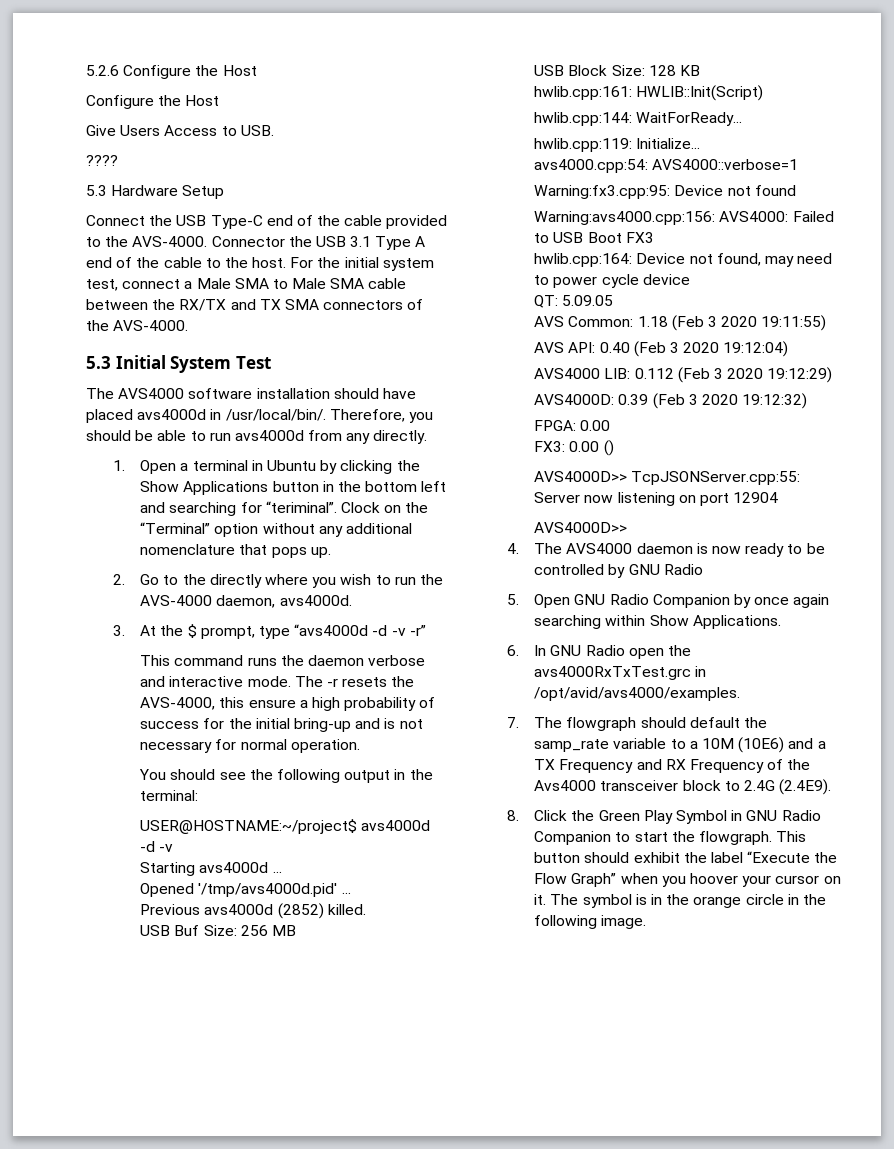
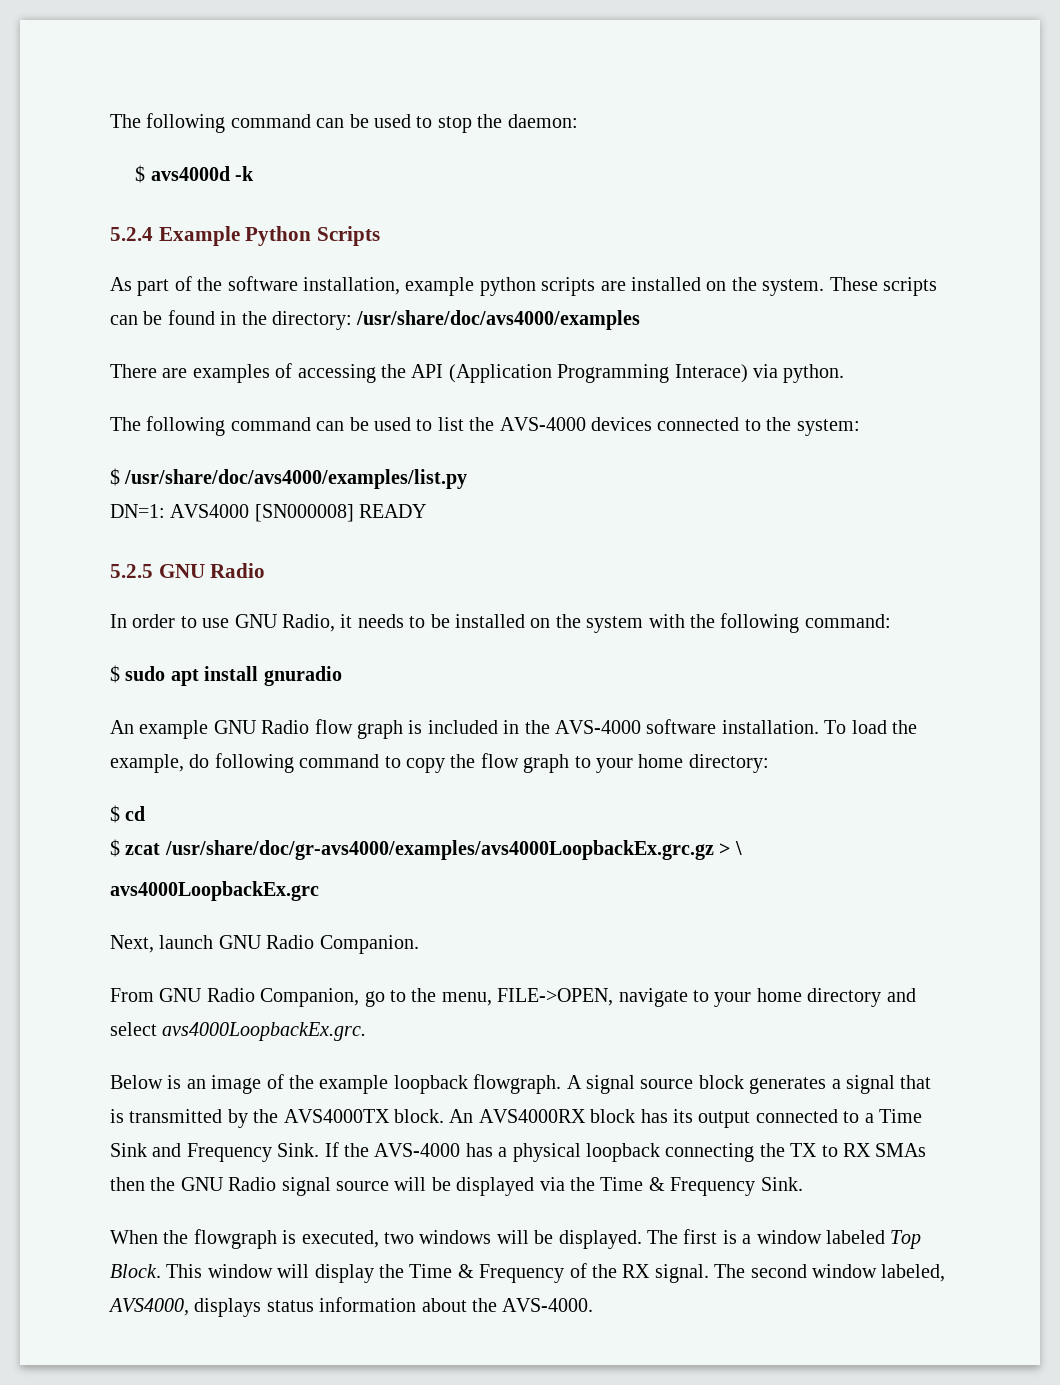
- 5.2.6 Configure the Host
- Configure the Host
- Give Users Access to USB.
- ????
- 5.3 Hardware Setup
- Connect the USB Type-C end of the cable provided to the AVS-4000. Connector the USB 3.1 Type A end of the cable to the host. For the initial system test, connect a Male SMA to Male SMA cable between the RX/TX and TX SMA connectors of the AVS-4000.
- 5.3 Initial System Test
- The AVS4000 software installation should have placed avs4000d in /usr/local/bin/. Therefore, you should be able to run avs4000d from any directly.
- 1. Open a terminal in Ubuntu by clicking the Show Applications button in the bottom left and searching for “teriminal”. Clock on the “Terminal” option without any additional nomenclature that pops up.
- 2. Go to the directly where you wish to run the AVS-4000 daemon, avs4000d.
- 3. At the $ prompt, type “avs4000d -d -v -r”
- This command runs the daemon verbose and interactive mode. The -r resets the AVS-4000, this ensure a high probability of success for the initial bring-up and is not necessary for normal operation.
- You should see the following output in the terminal:
- USER@HOSTNAME:~/project$ avs4000d -d -v
- Starting avs4000d ...
- Opened '/tmp/avs4000d.pid' ...
- Previous avs4000d (2852) killed.
- USB Buf Size: 256 MB
- USB Block Size: 128 KB
- hwlib.cpp:161: HWLIB::Init(Script)
- hwlib.cpp:144: WaitForReady...
- hwlib.cpp:119: Initialize...
- avs4000.cpp:54: AVS4000::verbose=1
- Warning:fx3.cpp:95: Device not found
- Warning:avs4000.cpp:156: AVS4000: Failed to USB Boot FX3
- hwlib.cpp:164: Device not found, may need to power cycle device
- QT: 5.09.05
- AVS Common: 1.18 (Feb 3 2020 19:11:55)
- AVS API: 0.40 (Feb 3 2020 19:12:04)
- AVS4000 LIB: 0.112 (Feb 3 2020 19:12:29)
- AVS4000D: 0.39 (Feb 3 2020 19:12:32)
- FPGA: 0.00
- FX3: 0.00 ()
- AVS4000D>> TcpJSONServer.cpp:55: Server now listening on port 12904
- AVS4000D>>
- 4. The AVS4000 daemon is now ready to be controlled by GNU Radio
- 5. Open GNU Radio Companion by once again searching within Show Applications.
- 6. In GNU Radio open the avs4000RxTxTest.grc in /opt/avid/avs4000/examples.
- 7. The flowgraph should default the samp_rate variable to a 10M (10E6) and a TX Frequency and RX Frequency of the Avs4000 transceiver block to 2.4G (2.4E9).
- 8. Click the Green Play Symbol in GNU Radio Companion to start the flowgraph. This button should exhibit the label “Execute the Flow Graph” when you hoover your cursor on it. The symbol is in the orange circle in the following image.
+ The following command can be used to stop the daemon:
+ $ avs4000d -k
+ 5.2.4 Example Python Scripts
+ As part of the software installation, example python scripts are installed on the system. These scripts can be found in the directory: /usr/share/doc/avs4000/examples
+ There are examples of accessing the API (Application Programming Interace) via python.
+ The following command can be used to list the AVS-4000 devices connected to the system:
+ $ /usr/share/doc/avs4000/examples/list.py
+ DN=1: AVS4000 [SN000008] READY
+ 5.2.5 GNU Radio
+ In order to use GNU Radio, it needs to be installed on the system with the following command:
+ $ sudo apt install gnuradio
+ An example GNU Radio flow graph is included in the AVS-4000 software installation. To load the example, do following command to copy the flow graph to your home directory:
+ $ cd
+ $ zcat /usr/share/doc/gr-avs4000/examples/avs4000LoopbackEx.grc.gz > \
+ avs4000LoopbackEx.grc
+ Next, launch GNU Radio Companion.
+ From GNU Radio Companion, go to the menu, FILE->OPEN, navigate to your home directory and select avs4000LoopbackEx.grc.
+ Below is an image of the example loopback flowgraph. A signal source block generates a signal that is transmitted by the AVS4000TX block. An AVS4000RX block has its output connected to a Time Sink and Frequency Sink. If the AVS-4000 has a physical loopback connecting the TX to RX SMAs then the GNU Radio signal source will be displayed via the Time & Frequency Sink.
+ When the flowgraph is executed, two windows will be displayed. The first is a window labeled Top Block. This window will display the Time & Frequency of the RX signal. The second window labeled, AVS4000, displays status information about the AVS-4000.

